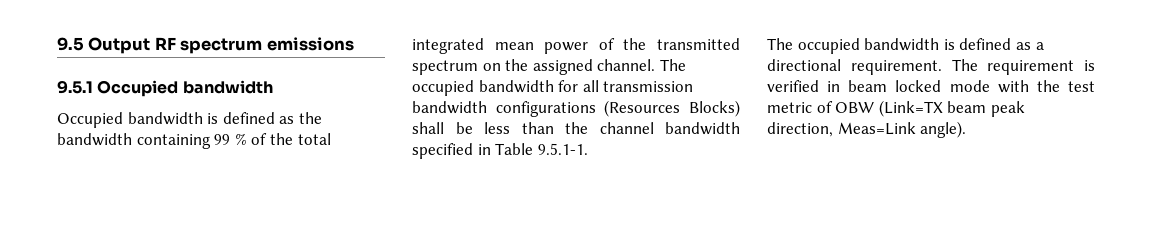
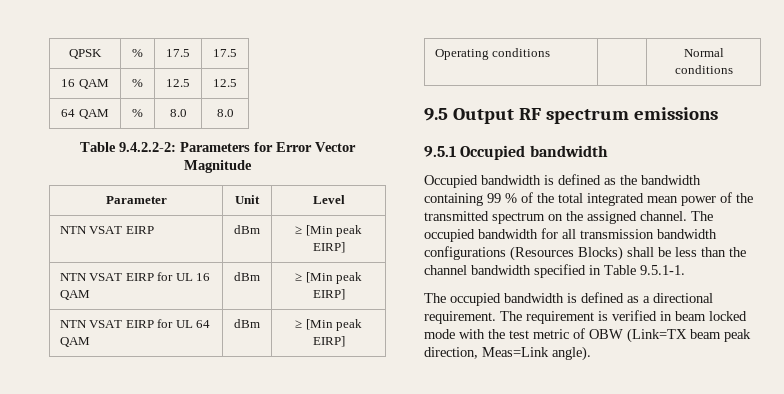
+ QPSK | % | 17.5 | 17.5
+ 16 QAM | % | 12.5 | 12.5
+ 64 QAM | % | 8.0 | 8.0
+ Table 9.4.2.2-2: Parameters for Error Vector Magnitude
+ Parameter | Unit | Level
+ NTN VSAT EIRP | dBm | ≥ [Min peak EIRP]
+ NTN VSAT EIRP for UL 16 QAM | dBm | ≥ [Min peak EIRP]
+ NTN VSAT EIRP for UL 64 QAM | dBm | ≥ [Min peak EIRP]
+ Operating conditions | | Normal conditions

